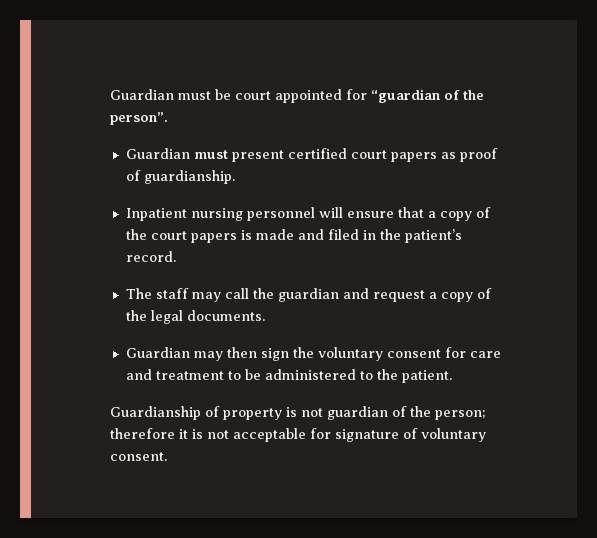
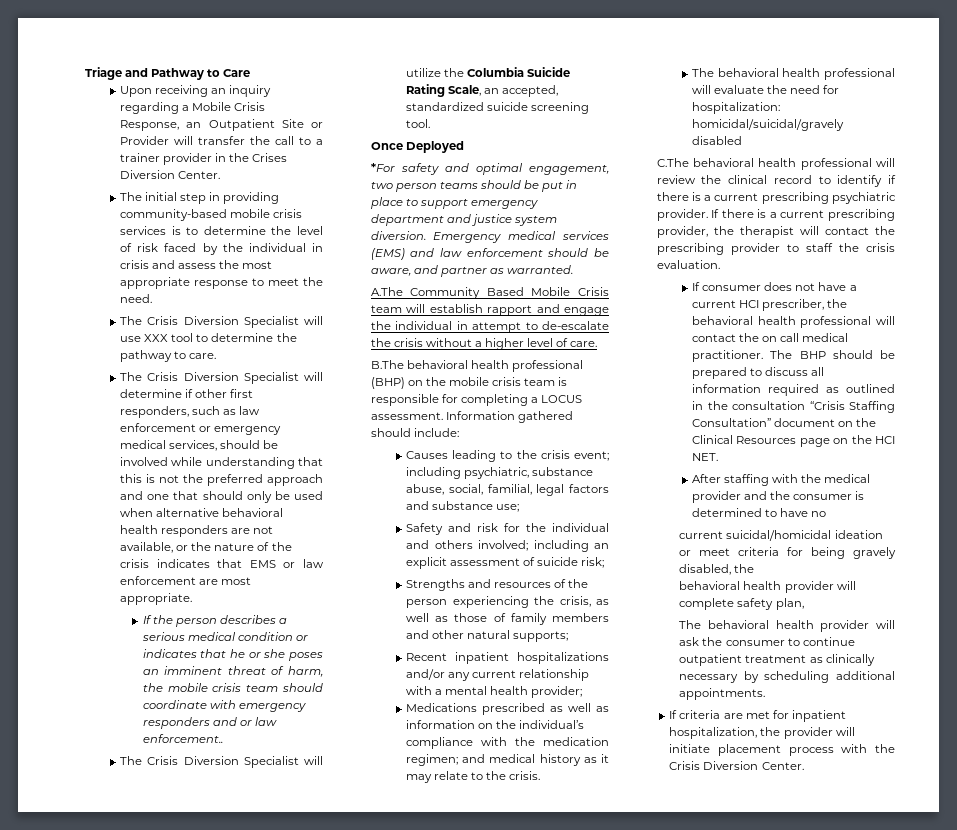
- Guardian must be court appointed for “guardian of the person”.
- Guardian must present certified court papers as proof of guardianship.
- Inpatient nursing personnel will ensure that a copy of the court papers is made and filed in the patient’s record.
- The staff may call the guardian and request a copy of the legal documents.
- Guardian may then sign the voluntary consent for care and treatment to be administered to the patient.
- Guardianship of property is not guardian of the person; therefore it is not acceptable for signature of voluntary consent.
+ Triage and Pathway to Care
+ Upon receiving an inquiry regarding a Mobile Crisis Response, an Outpatient Site or Provider will transfer the call to a trainer provider in the Crises Diversion Center.
+ The initial step in providing community-based mobile crisis services is to determine the level of risk faced by the individual in crisis and assess the most appropriate response to meet the need.
+ The Crisis Diversion Specialist will use XXX tool to determine the pathway to care.
+ The Crisis Diversion Specialist will determine if other first responders, such as law enforcement or emergency medical services, should be involved while understanding that this is not the preferred approach and one that should only be used when alternative behavioral health responders are not available, or the nature of the crisis indicates that EMS or law enforcement are most appropriate.
+ If the person describes a serious medical condition or indicates that he or she poses an imminent threat of harm, the mobile crisis team should coordinate with emergency responders and or law enforcement..
+ The Crisis Diversion Specialist will utilize the Columbia Suicide Rating Scale, an accepted, standardized suicide screening tool.
+ Once Deployed
+ *For safety and optimal engagement, two person teams should be put in place to support emergency department and justice system diversion. Emergency medical services (EMS) and law enforcement should be aware, and partner as warranted.
+ A.The Community Based Mobile Crisis team will establish rapport and engage the individual in attempt to de-escalate the crisis without a higher level of care.
+ B.The behavioral health professional (BHP) on the mobile crisis team is responsible for completing a LOCUS assessment. Information gathered should include:
+ Causes leading to the crisis event; including psychiatric, substance abuse, social, familial, legal factors and substance use;
+ Safety and risk for the individual and others involved; including an explicit assessment of suicide risk;
+ Strengths and resources of the person experiencing the crisis, as well as those of family members and other natural supports;
+ Recent inpatient hospitalizations and/or any current relationship with a mental health provider;
+ Medications prescribed as well as information on the individual’s compliance with the medication regimen; and medical history as it may relate to the crisis.
+ The behavioral health professional will evaluate the need for hospitalization: homicidal/suicidal/gravely disabled
+ C.The behavioral health professional will review the clinical record to identify if there is a current prescribing psychiatric provider. If there is a current prescribing provider, the therapist will contact the prescribing provider to staff the crisis evaluation.
+ If consumer does not have a current HCI prescriber, the behavioral health professional will contact the on call medical practitioner. The BHP should be prepared to discuss all information required as outlined in the consultation “Crisis Staffing Consultation” document on the Clinical Resources page on the HCI NET.
+ After staffing with the medical provider and the consumer is determined to have no
+ current suicidal/homicidal ideation or meet criteria for being gravely disabled, the
+ behavioral health provider will complete safety plan,
+ The behavioral health provider will ask the consumer to continue outpatient treatment as clinically necessary by scheduling additional appointments.
+ If criteria are met for inpatient hospitalization, the provider will initiate placement process with the Crisis Diversion Center.

